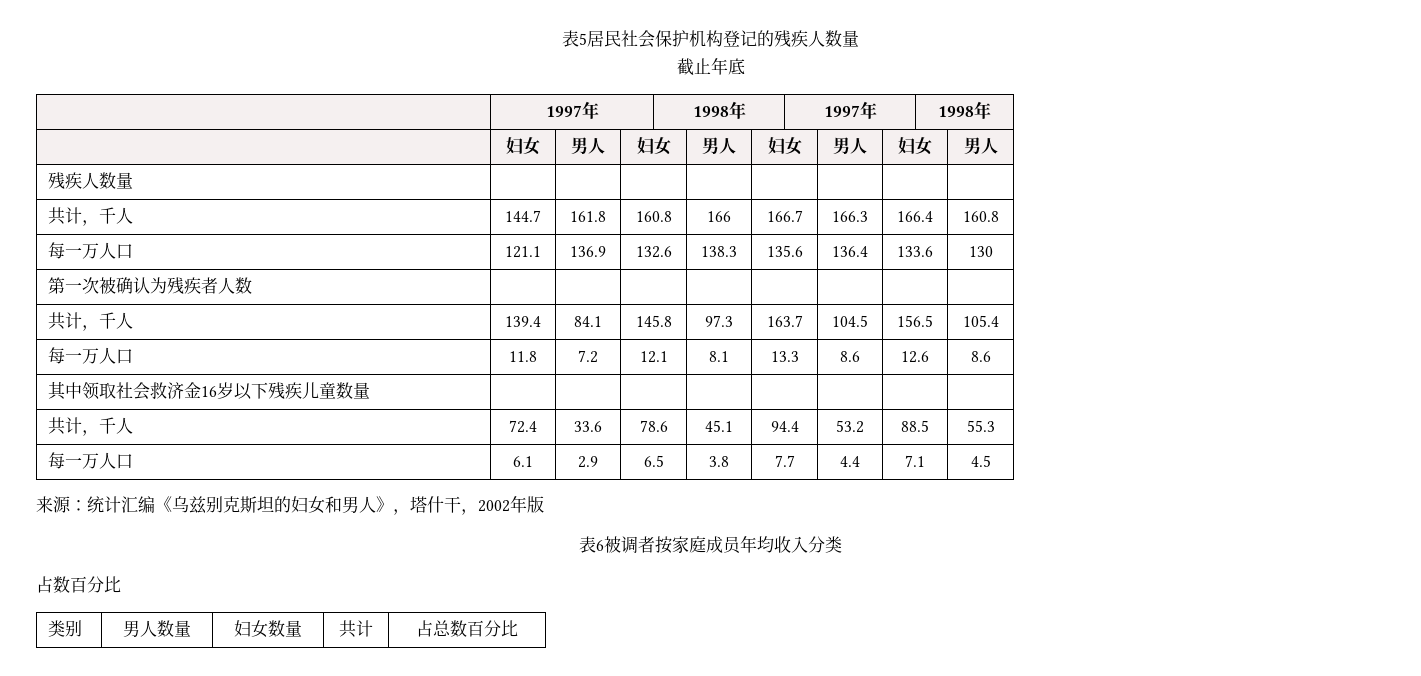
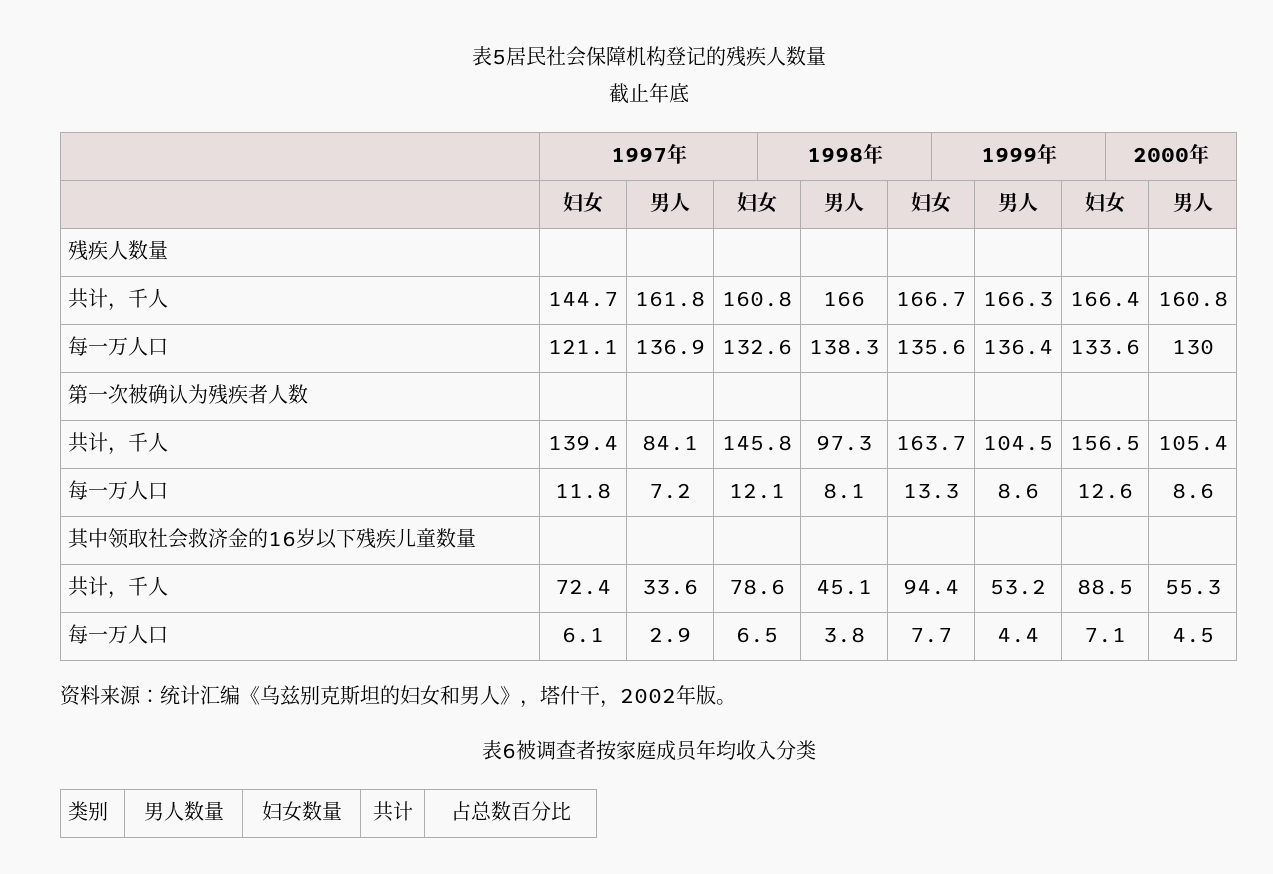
- 表5居民社会保护机构登记的残疾人数量
+ 表5居民社会保障机构登记的残疾人数量
- | 1997年 | 1998年 | 1997年 | 1998年
+ | 1997年 | 1998年 | 1999年 | 2000年
- 其中领取社会救济金16岁以下残疾儿童数量 | | | | | | | |
+ 其中领取社会救济金的16岁以下残疾儿童数量 | | | | | | | |
- 来源：统计汇编《乌兹别克斯坦的妇女和男人》，塔什干，2002年版
+ 资料来源：统计汇编《乌兹别克斯坦的妇女和男人》，塔什干，2002年版。
- 表6被调者按家庭成员年均收入分类
+ 表6被调查者按家庭成员年均收入分类
- 占数百分比

